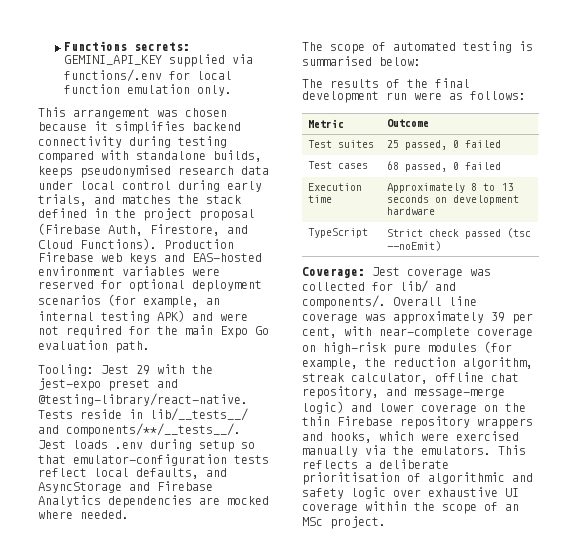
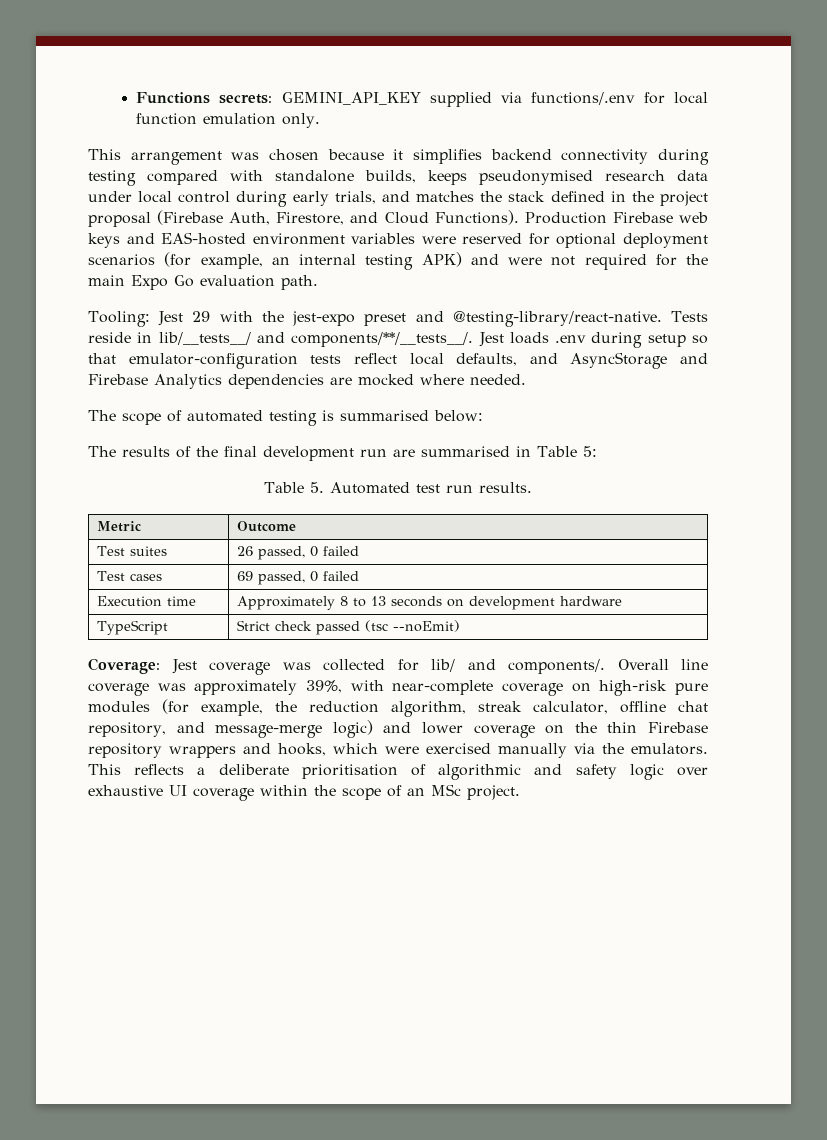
- The results of the final development run were as follows:
+ The results of the final development run are summarised in Table 5:
+ Table 5. Automated test run results.
- Test suites | 25 passed, 0 failed
+ Test suites | 26 passed, 0 failed
- Test cases | 68 passed, 0 failed
+ Test cases | 69 passed, 0 failed
- Overall line coverage was approximately 39 per cent, with near-complete coverage on high-risk pure modules (for example, the reduction algorithm, streak calculator, offline chat repository, and message-merge logic) and lower coverage on the thin Firebase repository wrappers and hooks, which were exercised manually via the emulators.
+ Overall line coverage was approximately 39%, with near-complete coverage on high-risk pure modules (for example, the reduction algorithm, streak calculator, offline chat repository, and message-merge logic) and lower coverage on the thin Firebase repository wrappers and hooks, which were exercised manually via the emulators.

